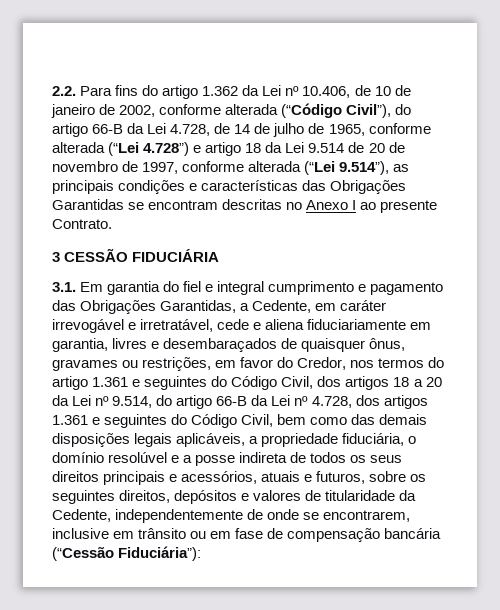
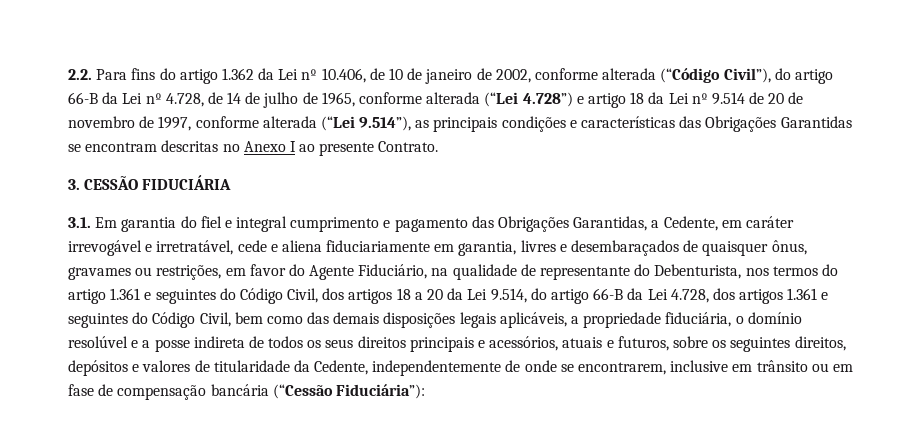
- 2.2. Para fins do artigo 1.362 da Lei nº 10.406, de 10 de janeiro de 2002, conforme alterada (“Código Civil”), do artigo 66-B da Lei 4.728, de 14 de julho de 1965, conforme alterada (“Lei 4.728”) e artigo 18 da Lei 9.514 de 20 de novembro de 1997, conforme alterada (“Lei 9.514”), as principais condições e características das Obrigações Garantidas se encontram descritas no Anexo I ao presente Contrato.
+ 2.2. Para fins do artigo 1.362 da Lei nº 10.406, de 10 de janeiro de 2002, conforme alterada (“Código Civil”), do artigo 66-B da Lei nº 4.728, de 14 de julho de 1965, conforme alterada (“Lei 4.728”) e artigo 18 da Lei nº 9.514 de 20 de novembro de 1997, conforme alterada (“Lei 9.514”), as principais condições e características das Obrigações Garantidas se encontram descritas no Anexo I ao presente Contrato.
- 3 CESSÃO FIDUCIÁRIA
+ 3. CESSÃO FIDUCIÁRIA
- 3.1. Em garantia do fiel e integral cumprimento e pagamento das Obrigações Garantidas, a Cedente, em caráter irrevogável e irretratável, cede e aliena fiduciariamente em garantia, livres e desembaraçados de quaisquer ônus, gravames ou restrições, em favor do Credor, nos termos do artigo 1.361 e seguintes do Código Civil, dos artigos 18 a 20 da Lei nº 9.514, do artigo 66-B da Lei nº 4.728, dos artigos 1.361 e seguintes do Código Civil, bem como das demais disposições legais aplicáveis, a propriedade fiduciária, o domínio resolúvel e a posse indireta de todos os seus direitos principais e acessórios, atuais e futuros, sobre os seguintes direitos, depósitos e valores de titularidade da Cedente, independentemente de onde se encontrarem, inclusive em trânsito ou em fase de compensação bancária (“Cessão Fiduciária”):
+ 3.1. Em garantia do fiel e integral cumprimento e pagamento das Obrigações Garantidas, a Cedente, em caráter irrevogável e irretratável, cede e aliena fiduciariamente em garantia, livres e desembaraçados de quaisquer ônus, gravames ou restrições, em favor do Agente Fiduciário, na qualidade de representante do Debenturista, nos termos do artigo 1.361 e seguintes do Código Civil, dos artigos 18 a 20 da Lei 9.514, do artigo 66-B da Lei 4.728, dos artigos 1.361 e seguintes do Código Civil, bem como das demais disposições legais aplicáveis, a propriedade fiduciária, o domínio resolúvel e a posse indireta de todos os seus direitos principais e acessórios, atuais e futuros, sobre os seguintes direitos, depósitos e valores de titularidade da Cedente, independentemente de onde se encontrarem, inclusive em trânsito ou em fase de compensação bancária (“Cessão Fiduciária”):

